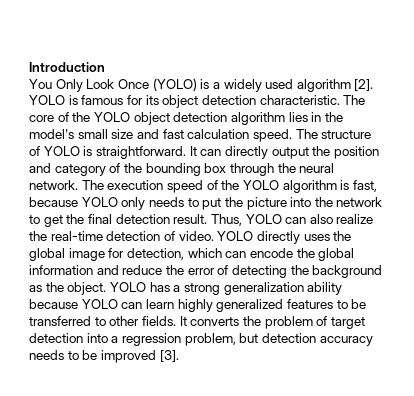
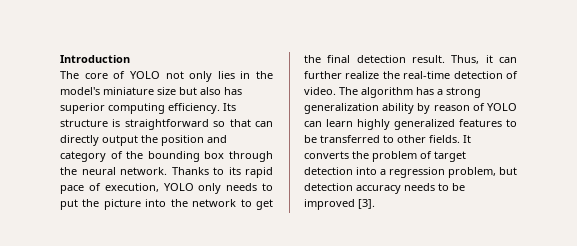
- You Only Look Once (YOLO) is a widely used algorithm [2]. YOLO is famous for its object detection characteristic. The core of the YOLO object detection algorithm lies in the model's small size and fast calculation speed. The structure of YOLO is straightforward. It can directly output the position and category of the bounding box through the neural network.
+ The core of YOLO not only lies in the model's miniature size but also has superior computing efficiency. Its structure is straightforward so that can directly output the position and category of the bounding box through the neural network.
- The execution speed of the YOLO algorithm is fast, because YOLO only needs to put the picture into the network to get the final detection result.
+ Thanks to its rapid pace of execution, YOLO only needs to put the picture into the network to get the final detection result.
- Thus, YOLO can also realize the real-time detection of video.
+ Thus, it can further realize the real-time detection of video.
- YOLO directly uses the global image for detection, which can encode the global information and reduce the error of detecting the background as the object. YOLO has a strong generalization ability because YOLO can learn highly generalized features to be transferred to other fields.
+ The algorithm has a strong generalization ability by reason of YOLO can learn highly generalized features to be transferred to other fields.

